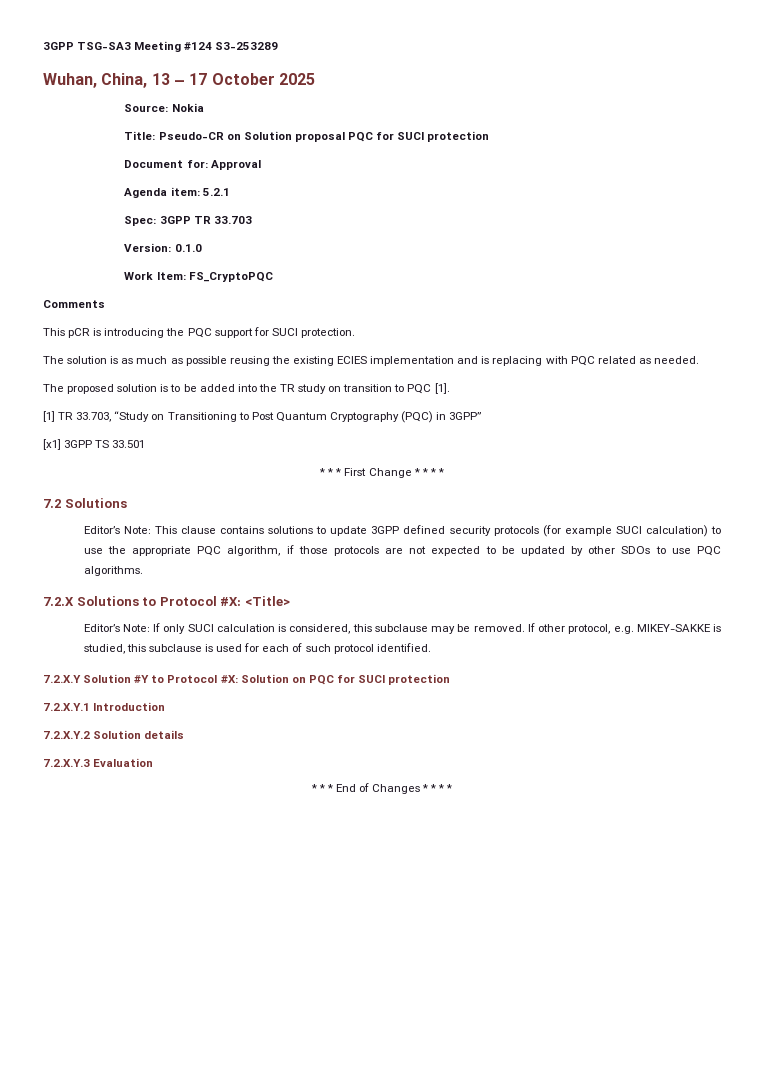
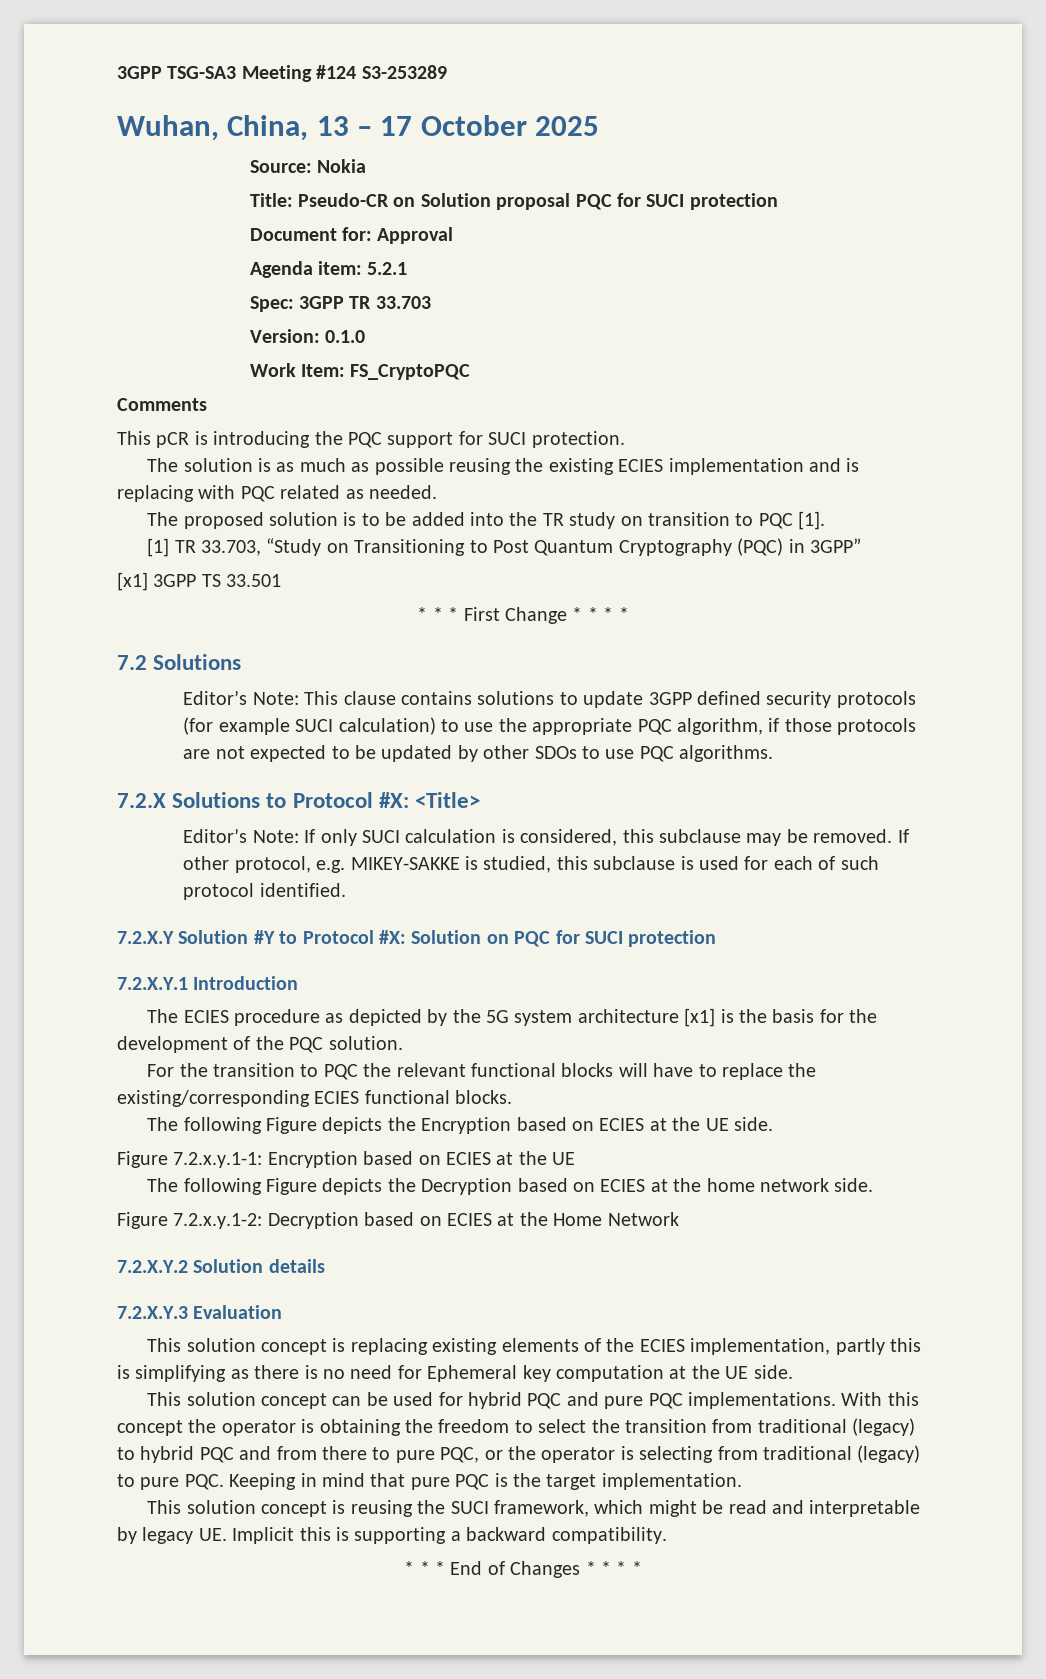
+ The ECIES procedure as depicted by the 5G system architecture [x1] is the basis for the development of the PQC solution.
+ For the transition to PQC the relevant functional blocks will have to replace the existing/corresponding ECIES functional blocks.
+ The following Figure depicts the Encryption based on ECIES at the UE side.
+ Figure 7.2.x.y.1-1: Encryption based on ECIES at the UE
+ The following Figure depicts the Decryption based on ECIES at the home network side.
+ Figure 7.2.x.y.1-2: Decryption based on ECIES at the Home Network
+ This solution concept is replacing existing elements of the ECIES implementation, partly this is simplifying as there is no need for Ephemeral key computation at the UE side.
+ This solution concept can be used for hybrid PQC and pure PQC implementations. With this concept the operator is obtaining the freedom to select the transition from traditional (legacy) to hybrid PQC and from there to pure PQC, or the operator is selecting from traditional (legacy) to pure PQC. Keeping in mind that pure PQC is the target implementation.
+ This solution concept is reusing the SUCI framework, which might be read and interpretable by legacy UE. Implicit this is supporting a backward compatibility.

